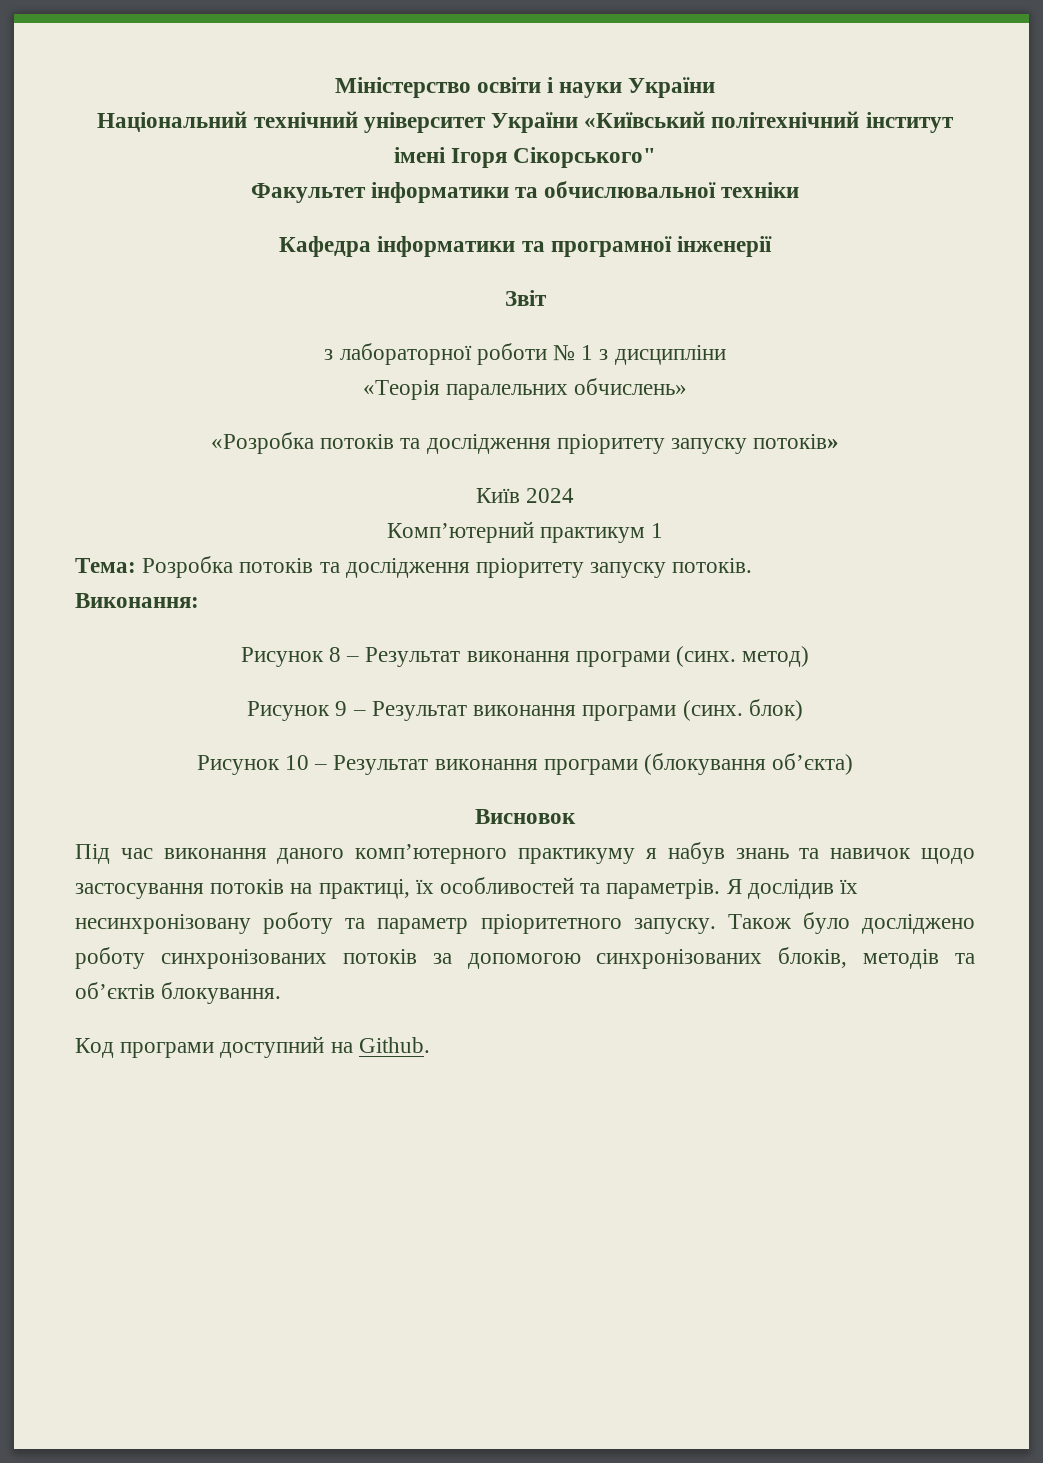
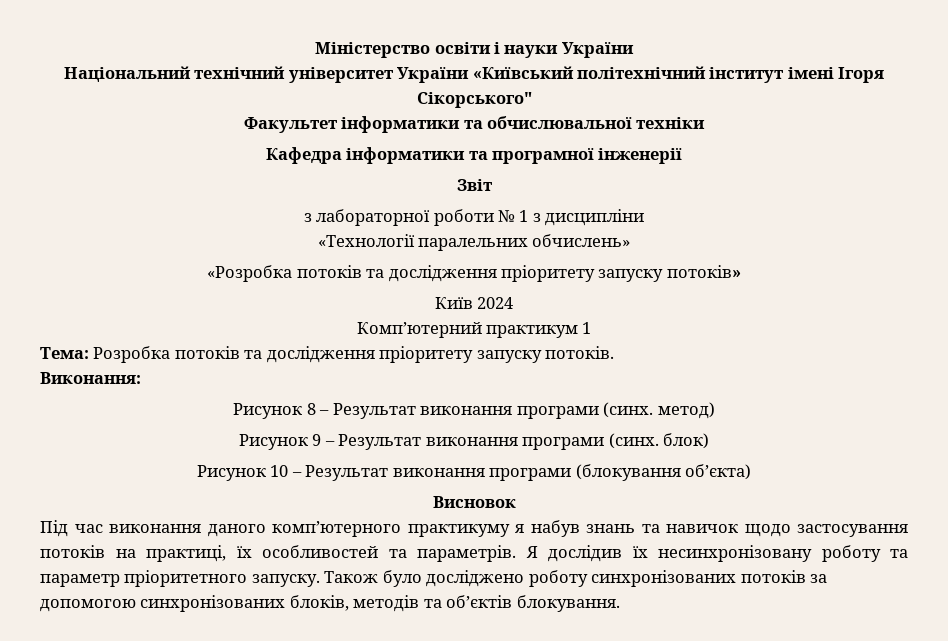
- «Теорія паралельних обчислень»
+ «Технології паралельних обчислень»
- Код програми доступний на Github.

